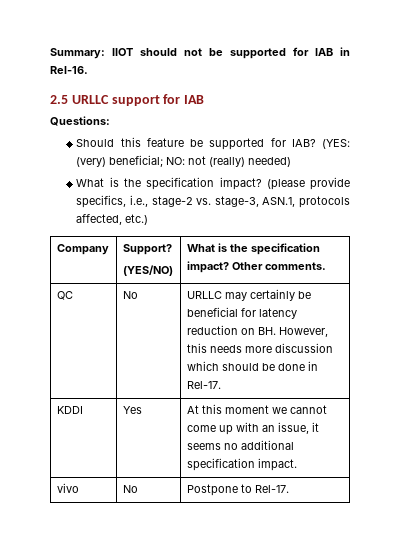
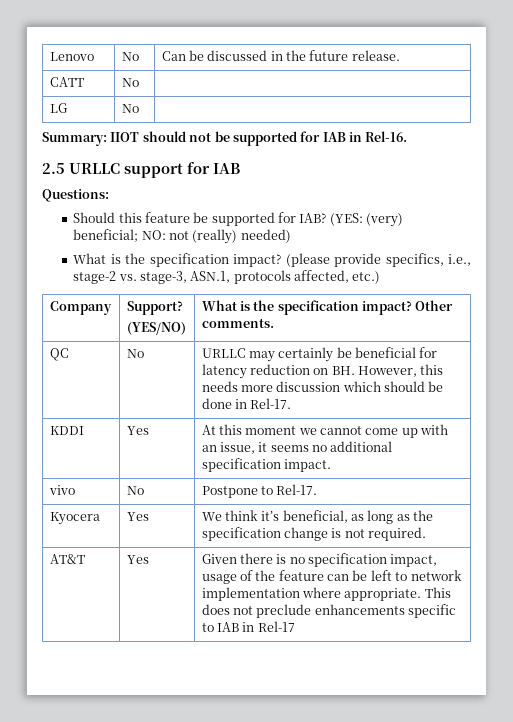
+ Lenovo | No | Can be discussed in the future release.
+ CATT | No |
+ LG | No |
+ Kyocera | Yes | We think it’s beneficial, as long as the specification change is not required.
+ AT&T | Yes | Given there is no specification impact, usage of the feature can be left to network implementation where appropriate. This does not preclude enhancements specific to IAB in Rel-17

